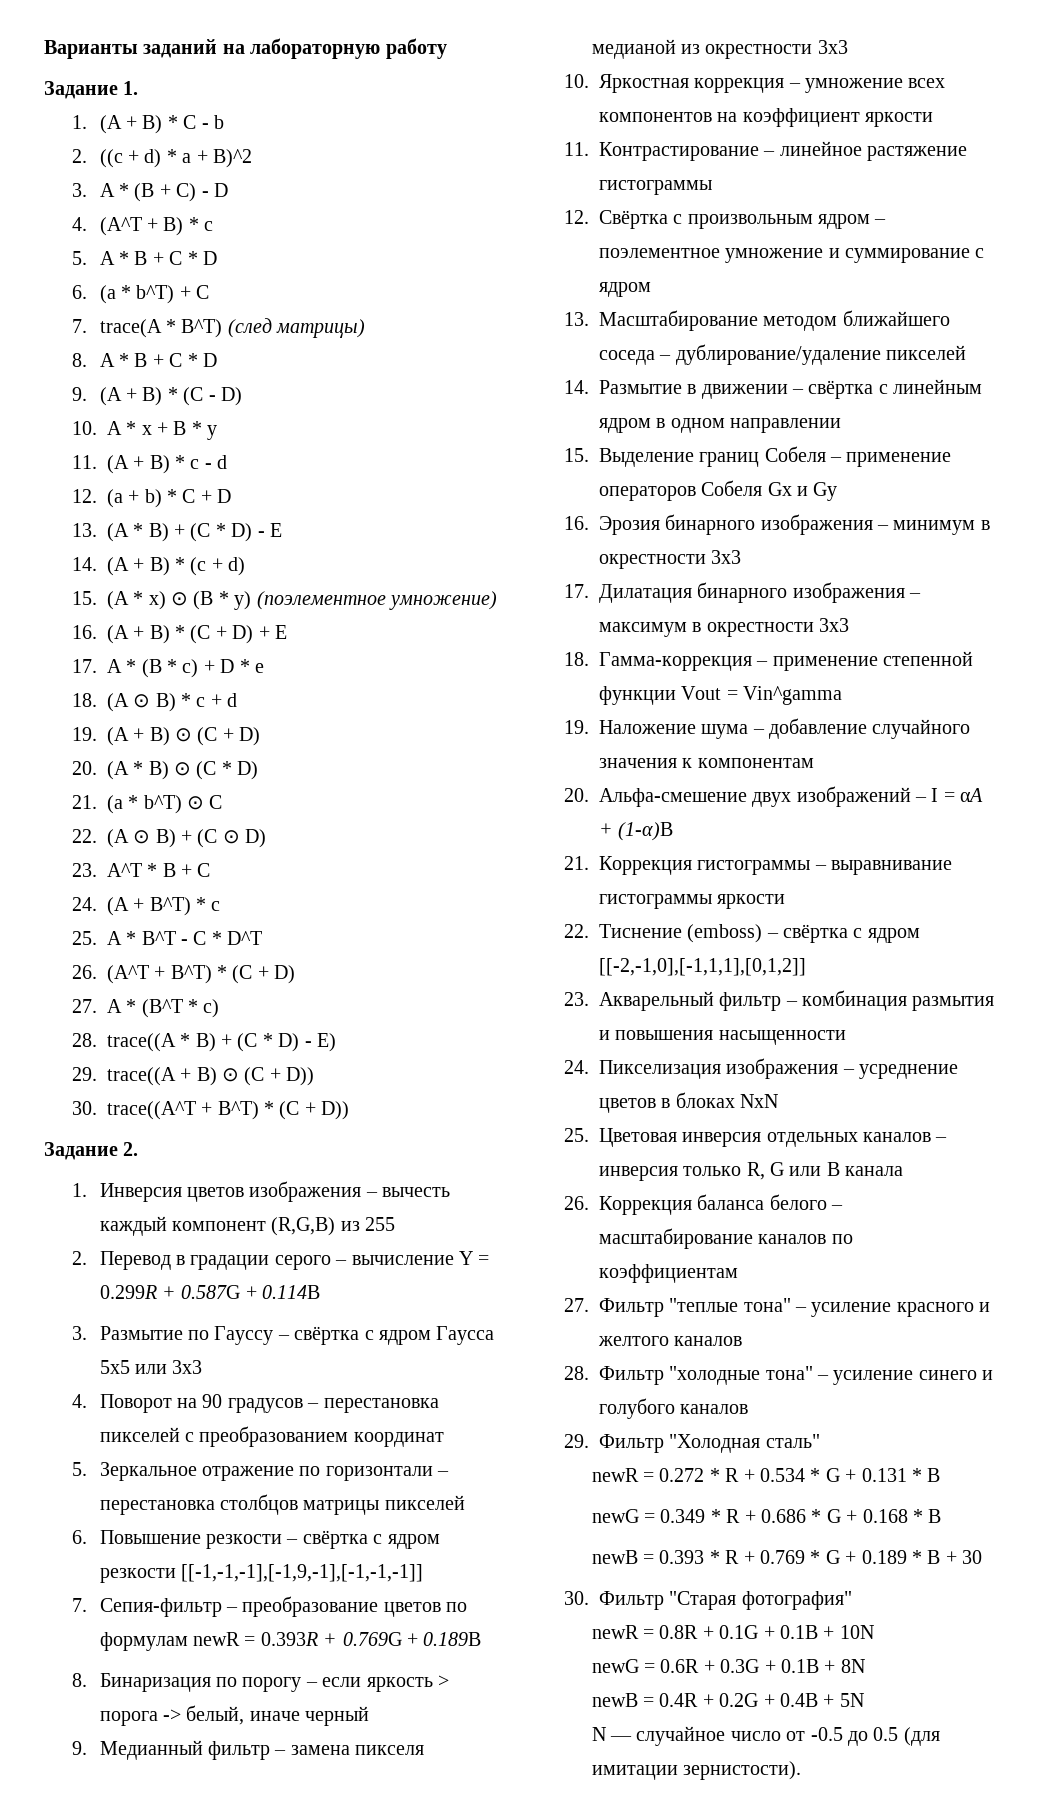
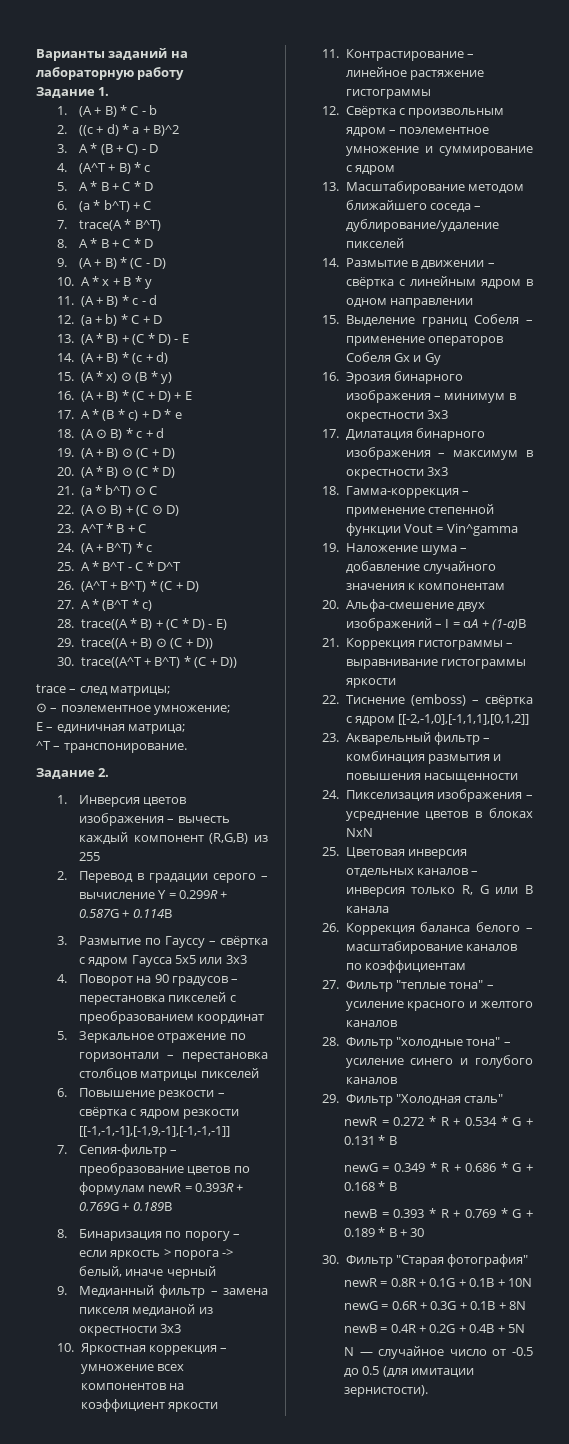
- 7. trace(A * B^T) (след матрицы)
+ 7. trace(A * B^T)
- 15. (A * x) ⊙ (B * y) (поэлементное умножение)
+ 15. (A * x) ⊙ (B * y)
+ trace – след матрицы;
+ ⊙ – поэлементное умножение;
+ E – единичная матрица;
+ ^T – транспонирование.

